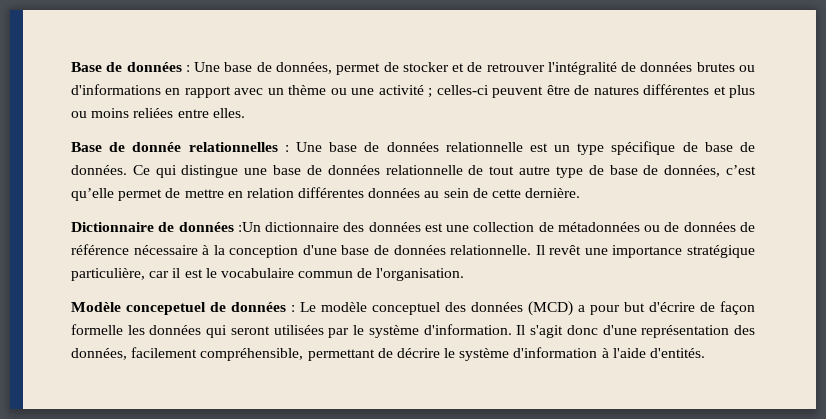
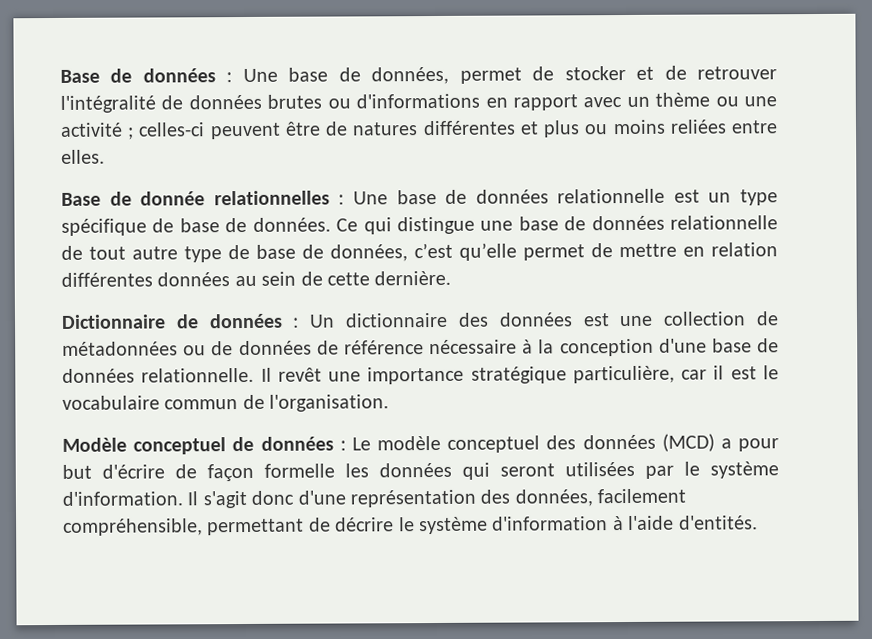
- Dictionnaire de données :Un dictionnaire des données est une collection de métadonnées ou de données de référence nécessaire à la conception d'une base de données relationnelle.
+ Dictionnaire de données : Un dictionnaire des données est une collection de métadonnées ou de données de référence nécessaire à la conception d'une base de données relationnelle.
- Modèle concepetuel de données : Le modèle conceptuel des données (MCD) a pour but d'écrire de façon formelle les données qui seront utilisées par le système d'information.
+ Modèle conceptuel de données : Le modèle conceptuel des données (MCD) a pour but d'écrire de façon formelle les données qui seront utilisées par le système d'information.

